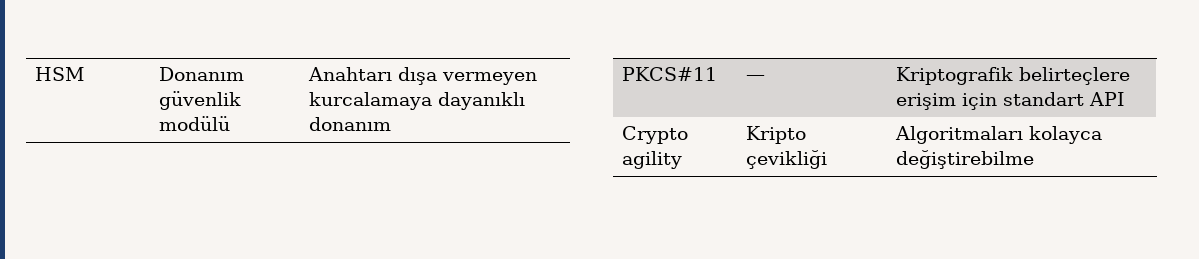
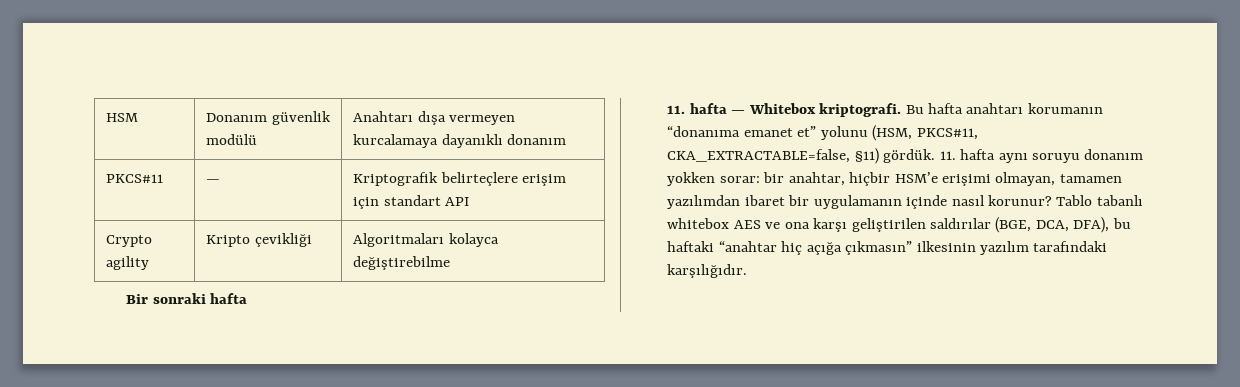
+ Bir sonraki hafta
+ 11. hafta — Whitebox kriptografi. Bu hafta anahtarı korumanın “donanıma emanet et” yolunu (HSM, PKCS#11, CKA_EXTRACTABLE=false, §11) gördük. 11. hafta aynı soruyu donanım yokken sorar: bir anahtar, hiçbir HSM’e erişimi olmayan, tamamen yazılımdan ibaret bir uygulamanın içinde nasıl korunur? Tablo tabanlı whitebox AES ve ona karşı geliştirilen saldırılar (BGE, DCA, DFA), bu haftaki “anahtar hiç açığa çıkmasın” ilkesinin yazılım tarafındaki karşılığıdır.

